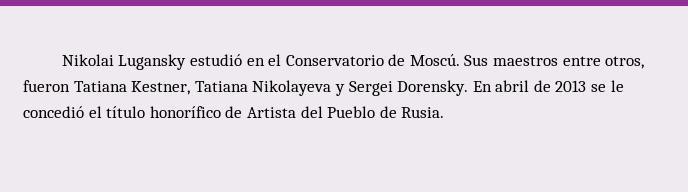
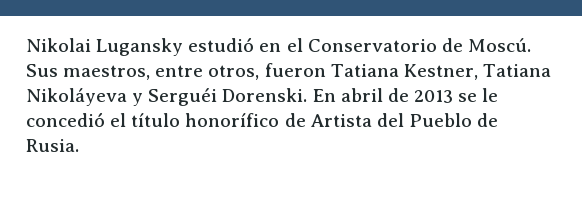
- Sus maestros entre otros, fueron Tatiana Kestner, Tatiana Nikolayeva y Sergei Dorensky.
+ Sus maestros, entre otros, fueron Tatiana Kestner, Tatiana Nikoláyeva y Serguéi Dorenski.

